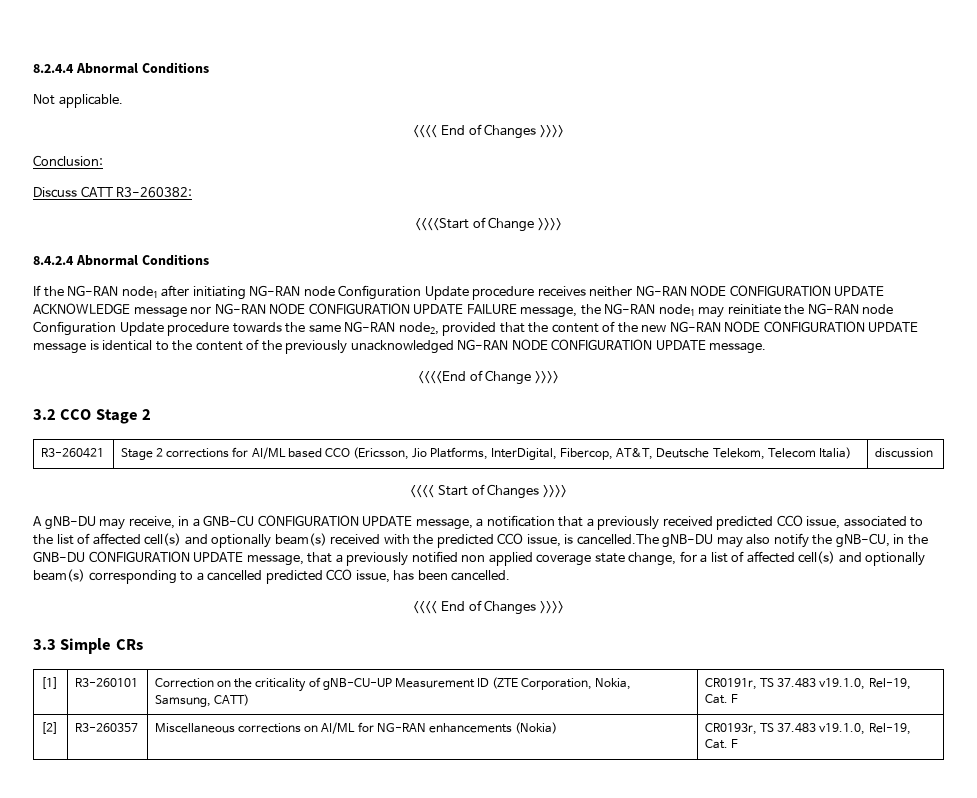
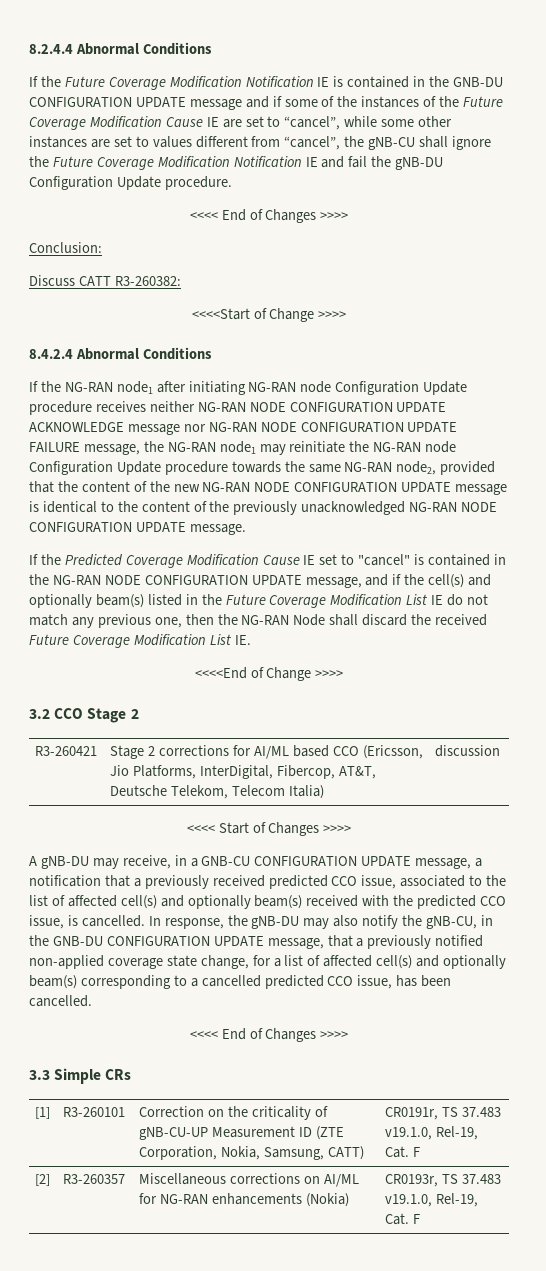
- Not applicable.
+ If the Future Coverage Modification Notification IE is contained in the GNB-DU CONFIGURATION UPDATE message and if some of the instances of the Future Coverage Modification Cause IE are set to “cancel”, while some other instances are set to values different from “cancel”, the gNB-CU shall ignore the Future Coverage Modification Notification IE and fail the gNB-DU Configuration Update procedure.
+ If the Predicted Coverage Modification Cause IE set to "cancel" is contained in the NG-RAN NODE CONFIGURATION UPDATE message, and if the cell(s) and optionally beam(s) listed in the Future Coverage Modification List IE do not match any previous one, then the NG-RAN Node shall discard the received Future Coverage Modification List IE.
- A gNB-DU may receive, in a GNB-CU CONFIGURATION UPDATE message, a notification that a previously received predicted CCO issue, associated to the list of affected cell(s) and optionally beam(s) received with the predicted CCO issue, is cancelled.The gNB-DU may also notify the gNB-CU, in the GNB-DU CONFIGURATION UPDATE message, that a previously notified non applied coverage state change, for a list of affected cell(s) and optionally beam(s) corresponding to a cancelled predicted CCO issue, has been cancelled.
+ A gNB-DU may receive, in a GNB-CU CONFIGURATION UPDATE message, a notification that a previously received predicted CCO issue, associated to the list of affected cell(s) and optionally beam(s) received with the predicted CCO issue, is cancelled. In response, the gNB-DU may also notify the gNB-CU, in the GNB-DU CONFIGURATION UPDATE message, that a previously notified non-applied coverage state change, for a list of affected cell(s) and optionally beam(s) corresponding to a cancelled predicted CCO issue, has been cancelled.

